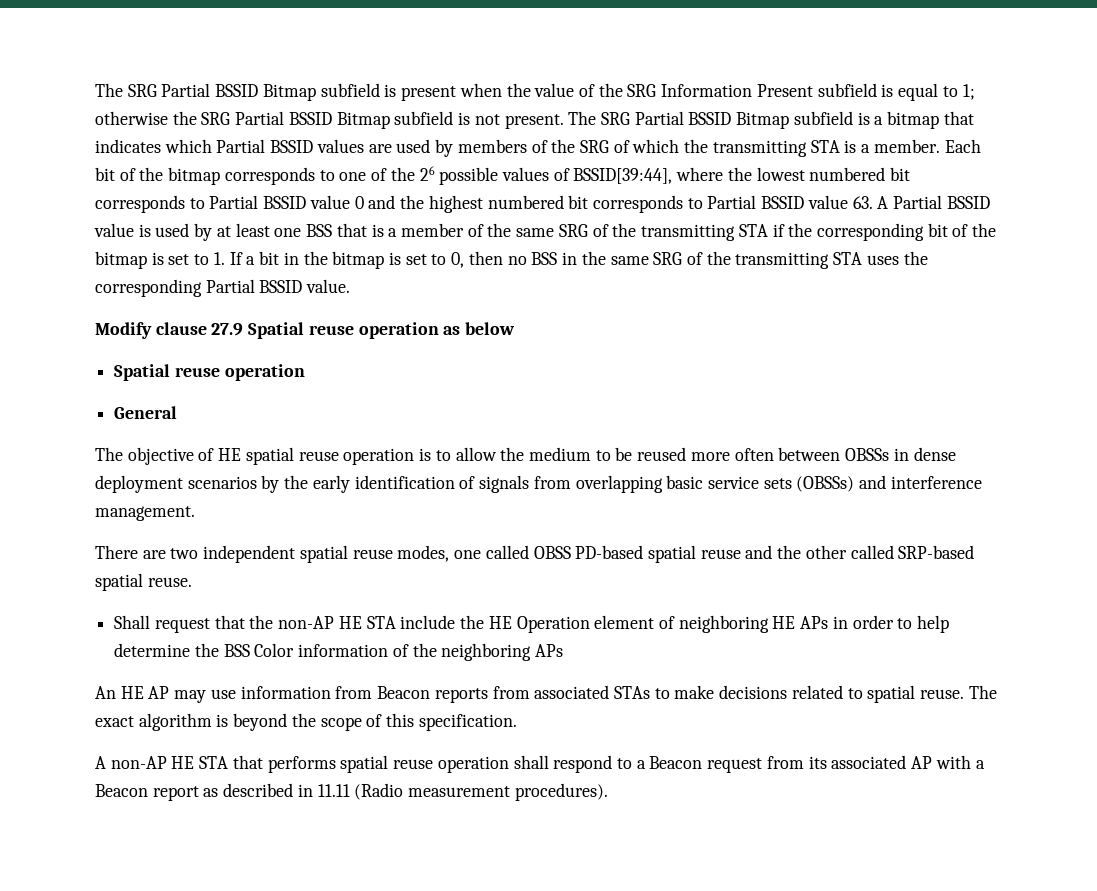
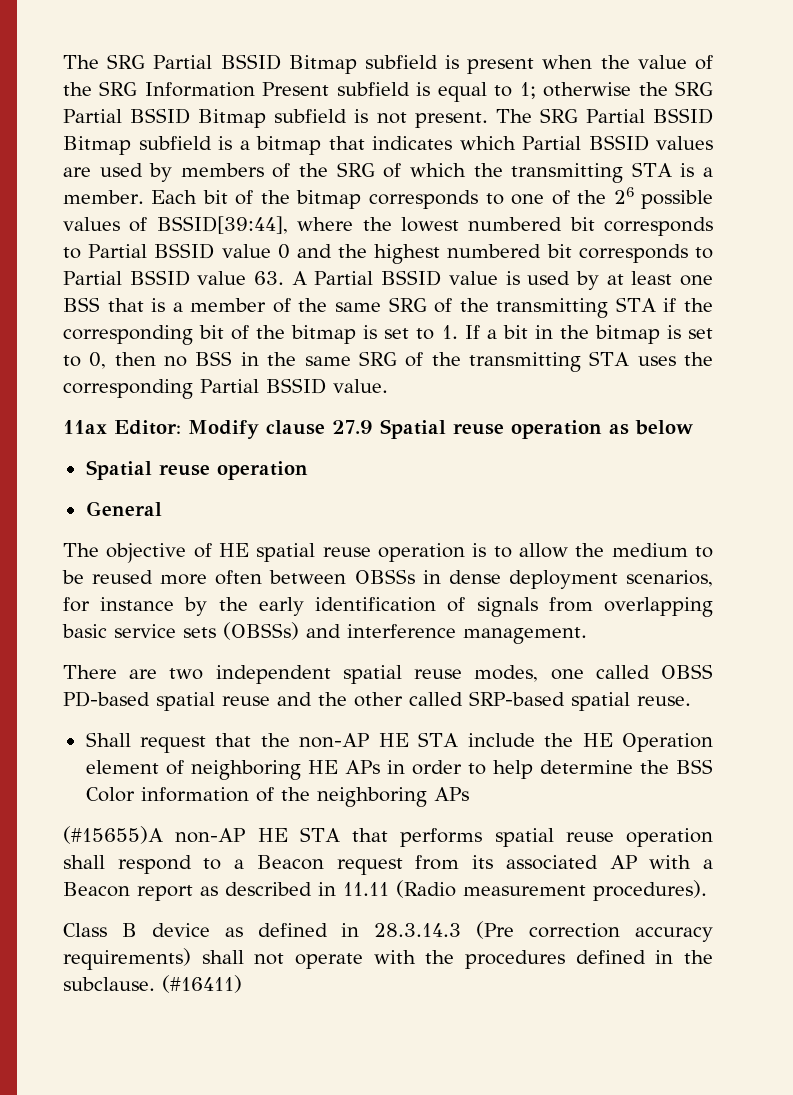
- Modify clause 27.9 Spatial reuse operation as below
+ 11ax Editor: Modify clause 27.9 Spatial reuse operation as below
- The objective of HE spatial reuse operation is to allow the medium to be reused more often between OBSSs in dense deployment scenarios by the early identification of signals from overlapping basic service sets (OBSSs) and interference management.
+ The objective of HE spatial reuse operation is to allow the medium to be reused more often between OBSSs in dense deployment scenarios, for instance by the early identification of signals from overlapping basic service sets (OBSSs) and interference management.
- An HE AP may use information from Beacon reports from associated STAs to make decisions related to spatial reuse. The exact algorithm is beyond the scope of this specification.
- A non-AP HE STA that performs spatial reuse operation shall respond to a Beacon request from its associated AP with a Beacon report as described in 11.11 (Radio measurement procedures).
+ (#15655)A non-AP HE STA that performs spatial reuse operation shall respond to a Beacon request from its associated AP with a Beacon report as described in 11.11 (Radio measurement procedures).
+ Class B device as defined in 28.3.14.3 (Pre correction accuracy requirements) shall not operate with the procedures defined in the subclause. (#16411)

